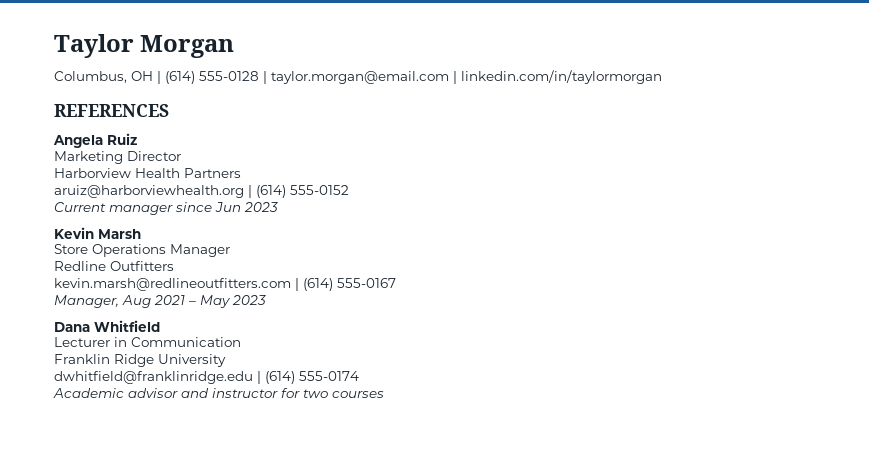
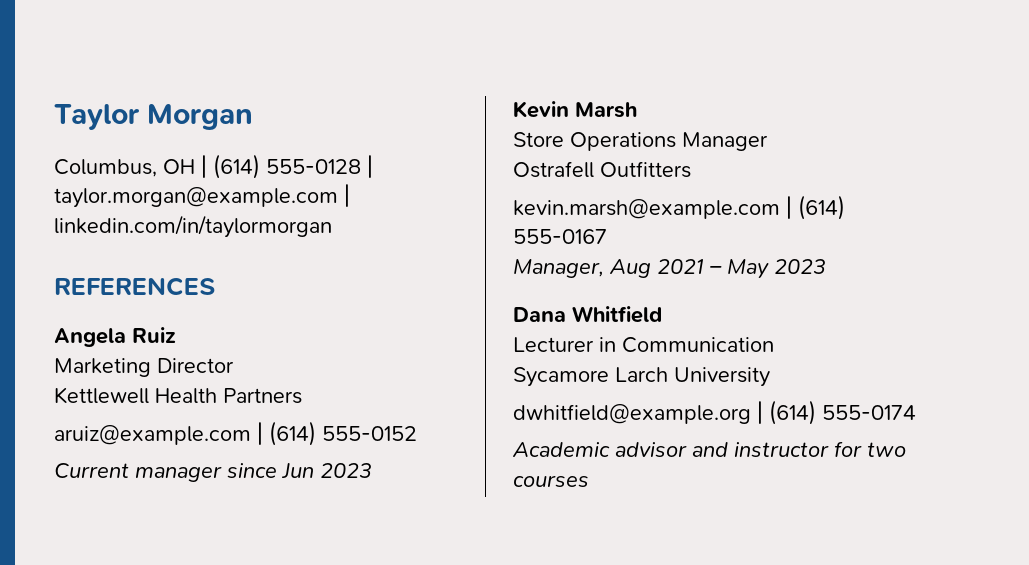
- Columbus, OH | (614) 555-0128 | taylor.morgan@email.com | linkedin.com/in/taylormorgan
+ Columbus, OH | (614) 555-0128 | taylor.morgan@example.com | linkedin.com/in/taylormorgan
- Harborview Health Partners
+ Kettlewell Health Partners
- aruiz@harborviewhealth.org | (614) 555-0152
+ aruiz@example.com | (614) 555-0152
- Redline Outfitters
+ Ostrafell Outfitters
- kevin.marsh@redlineoutfitters.com | (614) 555-0167
+ kevin.marsh@example.com | (614) 555-0167
- Franklin Ridge University
+ Sycamore Larch University
- dwhitfield@franklinridge.edu | (614) 555-0174
+ dwhitfield@example.org | (614) 555-0174

